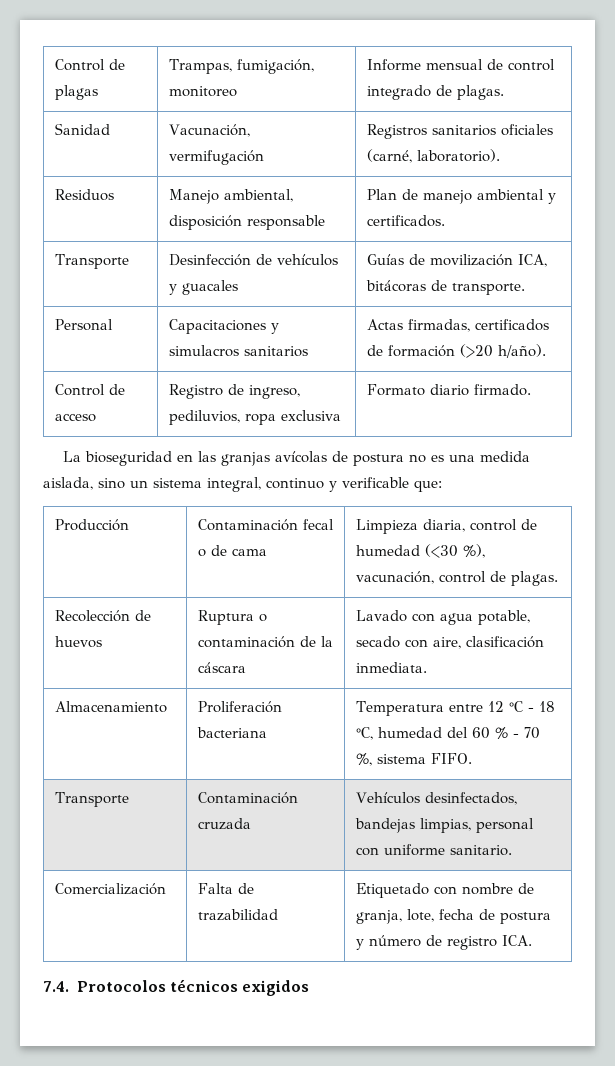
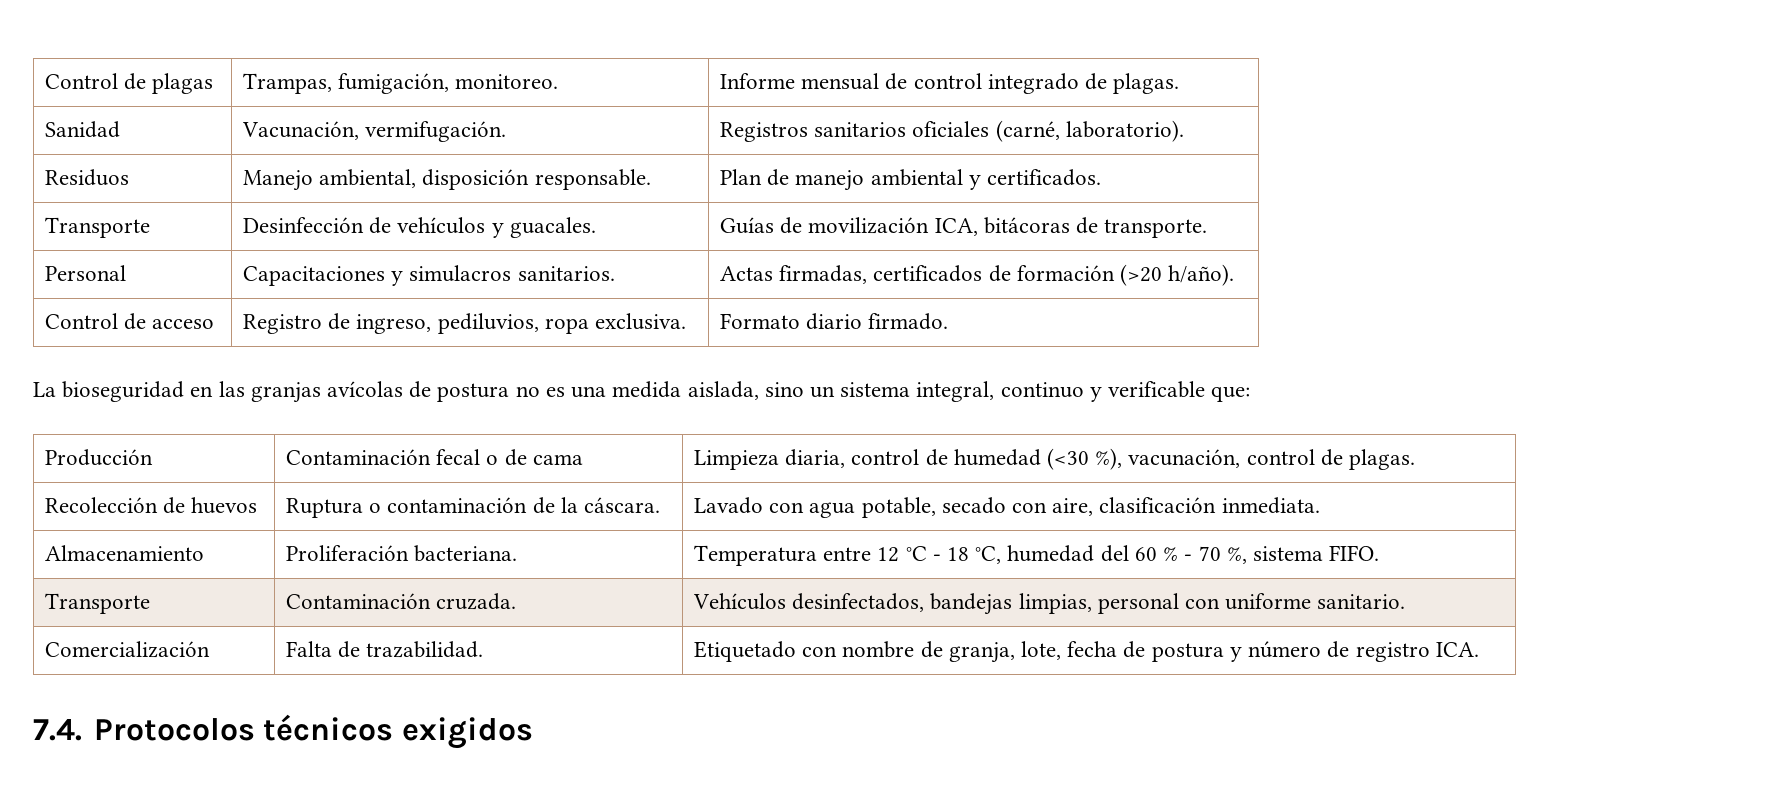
- Control de plagas | Trampas, fumigación, monitoreo | Informe mensual de control integrado de plagas.
+ Control de plagas | Trampas, fumigación, monitoreo. | Informe mensual de control integrado de plagas.
- Sanidad | Vacunación, vermifugación | Registros sanitarios oficiales (carné, laboratorio).
+ Sanidad | Vacunación, vermifugación. | Registros sanitarios oficiales (carné, laboratorio).
- Residuos | Manejo ambiental, disposición responsable | Plan de manejo ambiental y certificados.
+ Residuos | Manejo ambiental, disposición responsable. | Plan de manejo ambiental y certificados.
- Transporte | Desinfección de vehículos y guacales | Guías de movilización ICA, bitácoras de transporte.
+ Transporte | Desinfección de vehículos y guacales. | Guías de movilización ICA, bitácoras de transporte.
- Personal | Capacitaciones y simulacros sanitarios | Actas firmadas, certificados de formación (>20 h/año).
+ Personal | Capacitaciones y simulacros sanitarios. | Actas firmadas, certificados de formación (>20 h/año).
- Control de acceso | Registro de ingreso, pediluvios, ropa exclusiva | Formato diario firmado.
+ Control de acceso | Registro de ingreso, pediluvios, ropa exclusiva. | Formato diario firmado.
- Recolección de huevos | Ruptura o contaminación de la cáscara | Lavado con agua potable, secado con aire, clasificación inmediata.
+ Recolección de huevos | Ruptura o contaminación de la cáscara. | Lavado con agua potable, secado con aire, clasificación inmediata.
- Almacenamiento | Proliferación bacteriana | Temperatura entre 12 °C - 18 °C, humedad del 60 % - 70 %, sistema FIFO.
+ Almacenamiento | Proliferación bacteriana. | Temperatura entre 12 °C - 18 °C, humedad del 60 % - 70 %, sistema FIFO.
- Transporte | Contaminación cruzada | Vehículos desinfectados, bandejas limpias, personal con uniforme sanitario.
+ Transporte | Contaminación cruzada. | Vehículos desinfectados, bandejas limpias, personal con uniforme sanitario.
- Comercialización | Falta de trazabilidad | Etiquetado con nombre de granja, lote, fecha de postura y número de registro ICA.
+ Comercialización | Falta de trazabilidad. | Etiquetado con nombre de granja, lote, fecha de postura y número de registro ICA.

